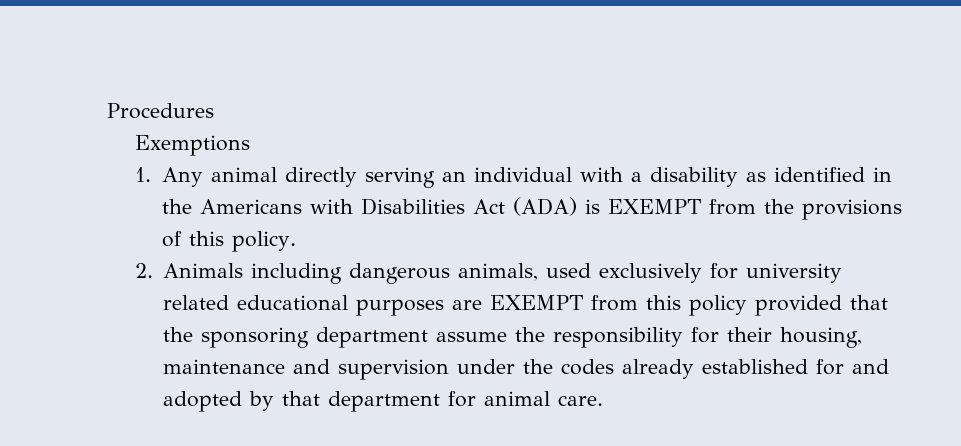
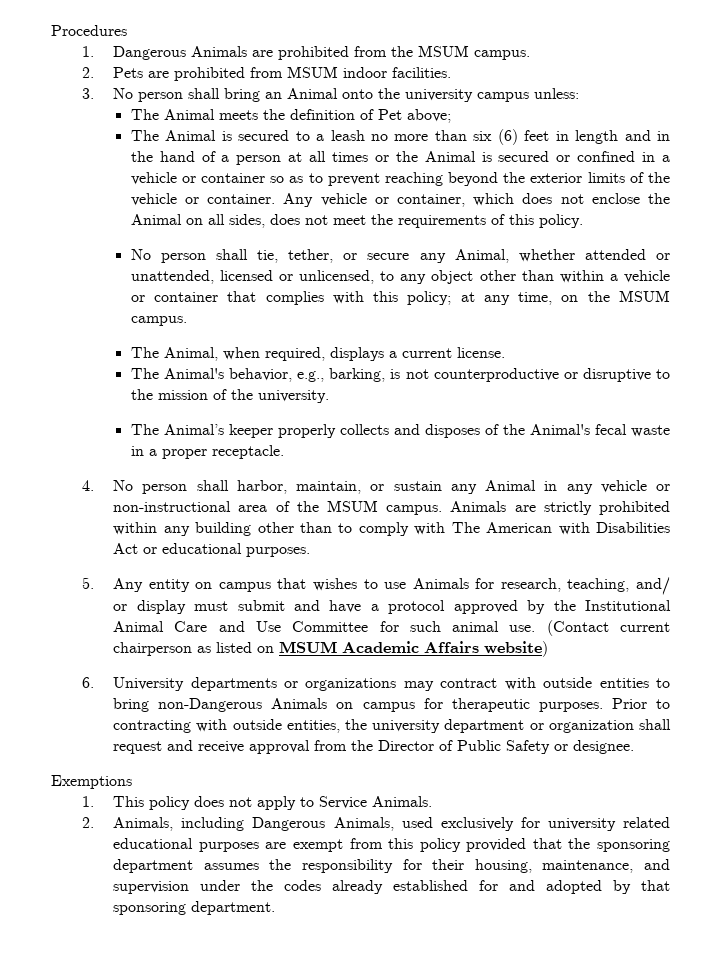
+ 1. Dangerous Animals are prohibited from the MSUM campus.
+ 2. Pets are prohibited from MSUM indoor facilities.
+ 3. No person shall bring an Animal onto the university campus unless:
+ The Animal meets the definition of Pet above;
+ The Animal is secured to a leash no more than six (6) feet in length and in the hand of a person at all times or the Animal is secured or confined in a vehicle or container so as to prevent reaching beyond the exterior limits of the vehicle or container. Any vehicle or container, which does not enclose the Animal on all sides, does not meet the requirements of this policy.
+ No person shall tie, tether, or secure any Animal, whether attended or unattended, licensed or unlicensed, to any object other than within a vehicle or container that complies with this policy; at any time, on the MSUM campus.
+ The Animal, when required, displays a current license.
+ The Animal's behavior, e.g., barking, is not counterproductive or disruptive to the mission of the university.
+ The Animal’s keeper properly collects and disposes of the Animal's fecal waste in a proper receptacle.
+ 4. No person shall harbor, maintain, or sustain any Animal in any vehicle or non-instructional area of the MSUM campus. Animals are strictly prohibited within any building other than to comply with The American with Disabilities Act or educational purposes.
+ 5. Any entity on campus that wishes to use Animals for research, teaching, and/ or display must submit and have a protocol approved by the Institutional Animal Care and Use Committee for such animal use. (Contact current chairperson as listed on MSUM Academic Affairs website)
+ 6. University departments or organizations may contract with outside entities to bring non-Dangerous Animals on campus for therapeutic purposes. Prior to contracting with outside entities, the university department or organization shall request and receive approval from the Director of Public Safety or designee.
  Exemptions
- 1. Any animal directly serving an individual with a disability as identified in the Americans with Disabilities Act (ADA) is EXEMPT from the provisions of this policy.
- 2. Animals including dangerous animals, used exclusively for university related educational purposes are EXEMPT from this policy provided that the sponsoring department assume the responsibility for their housing, maintenance and supervision under the codes already established for and adopted by that department for animal care.
+ 1. This policy does not apply to Service Animals.
+ 2. Animals, including Dangerous Animals, used exclusively for university related educational purposes are exempt from this policy provided that the sponsoring department assumes the responsibility for their housing, maintenance, and supervision under the codes already established for and adopted by that sponsoring department.

